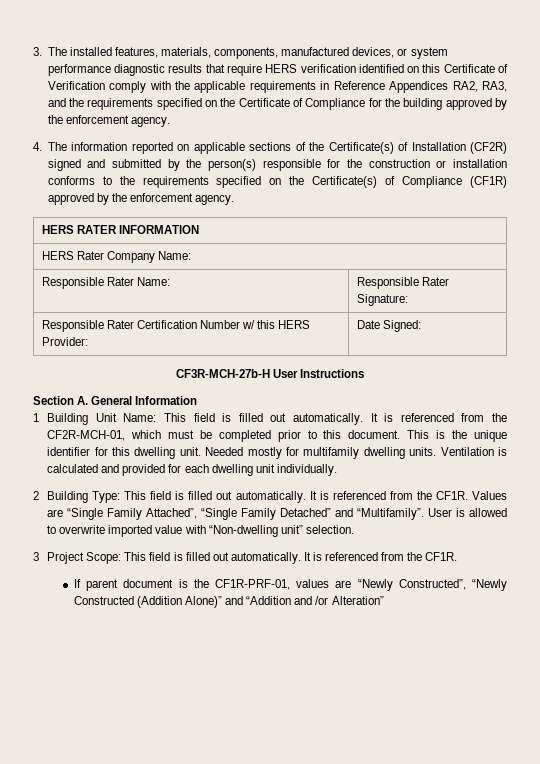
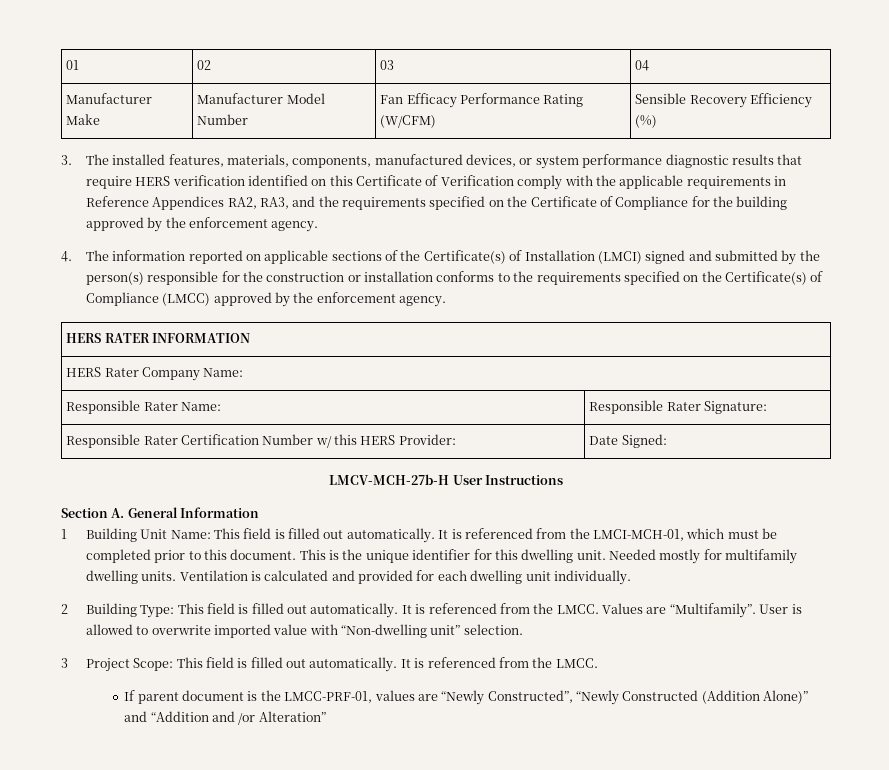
+ 01 | 02 | 03 | 04
+ Manufacturer Make | Manufacturer Model Number | Fan Efficacy Performance Rating (W/CFM) | Sensible Recovery Efficiency (%)
- 4. The information reported on applicable sections of the Certificate(s) of Installation (CF2R) signed and submitted by the person(s) responsible for the construction or installation conforms to the requirements specified on the Certificate(s) of Compliance (CF1R) approved by the enforcement agency.
+ 4. The information reported on applicable sections of the Certificate(s) of Installation (LMCI) signed and submitted by the person(s) responsible for the construction or installation conforms to the requirements specified on the Certificate(s) of Compliance (LMCC) approved by the enforcement agency.
- CF3R-MCH-27b-H User Instructions
+ LMCV-MCH-27b-H User Instructions
- It is referenced from the CF2R-MCH-01, which must be completed prior to this document.
+ It is referenced from the LMCI-MCH-01, which must be completed prior to this document.
- 2 Building Type: This field is filled out automatically. It is referenced from the CF1R.
+ 2 Building Type: This field is filled out automatically. It is referenced from the LMCC.
- Values are “Single Family Attached”, “Single Family Detached” and “Multifamily”.
+ Values are “Multifamily”.
- 3 Project Scope: This field is filled out automatically. It is referenced from the CF1R.
+ 3 Project Scope: This field is filled out automatically. It is referenced from the LMCC.
- If parent document is the CF1R-PRF-01, values are “Newly Constructed”, “Newly Constructed (Addition Alone)” and “Addition and /or Alteration”
+ If parent document is the LMCC-PRF-01, values are “Newly Constructed”, “Newly Constructed (Addition Alone)” and “Addition and /or Alteration”

